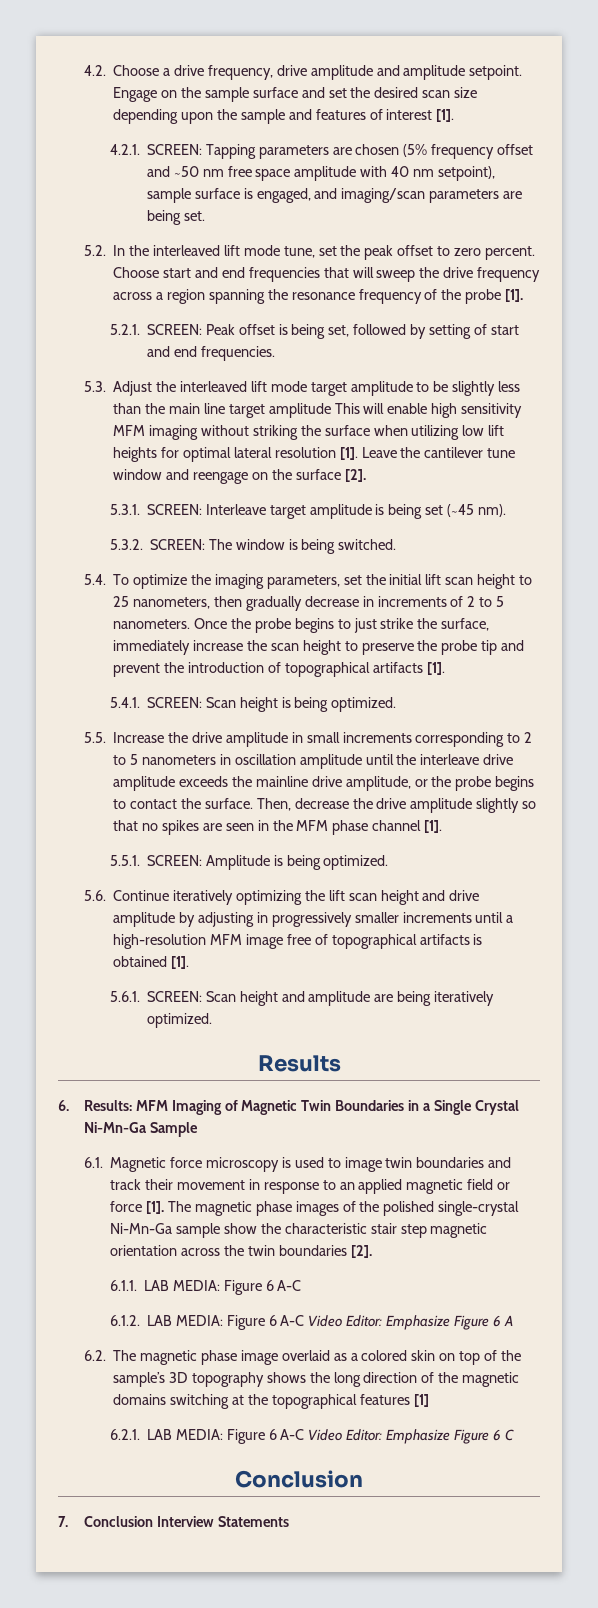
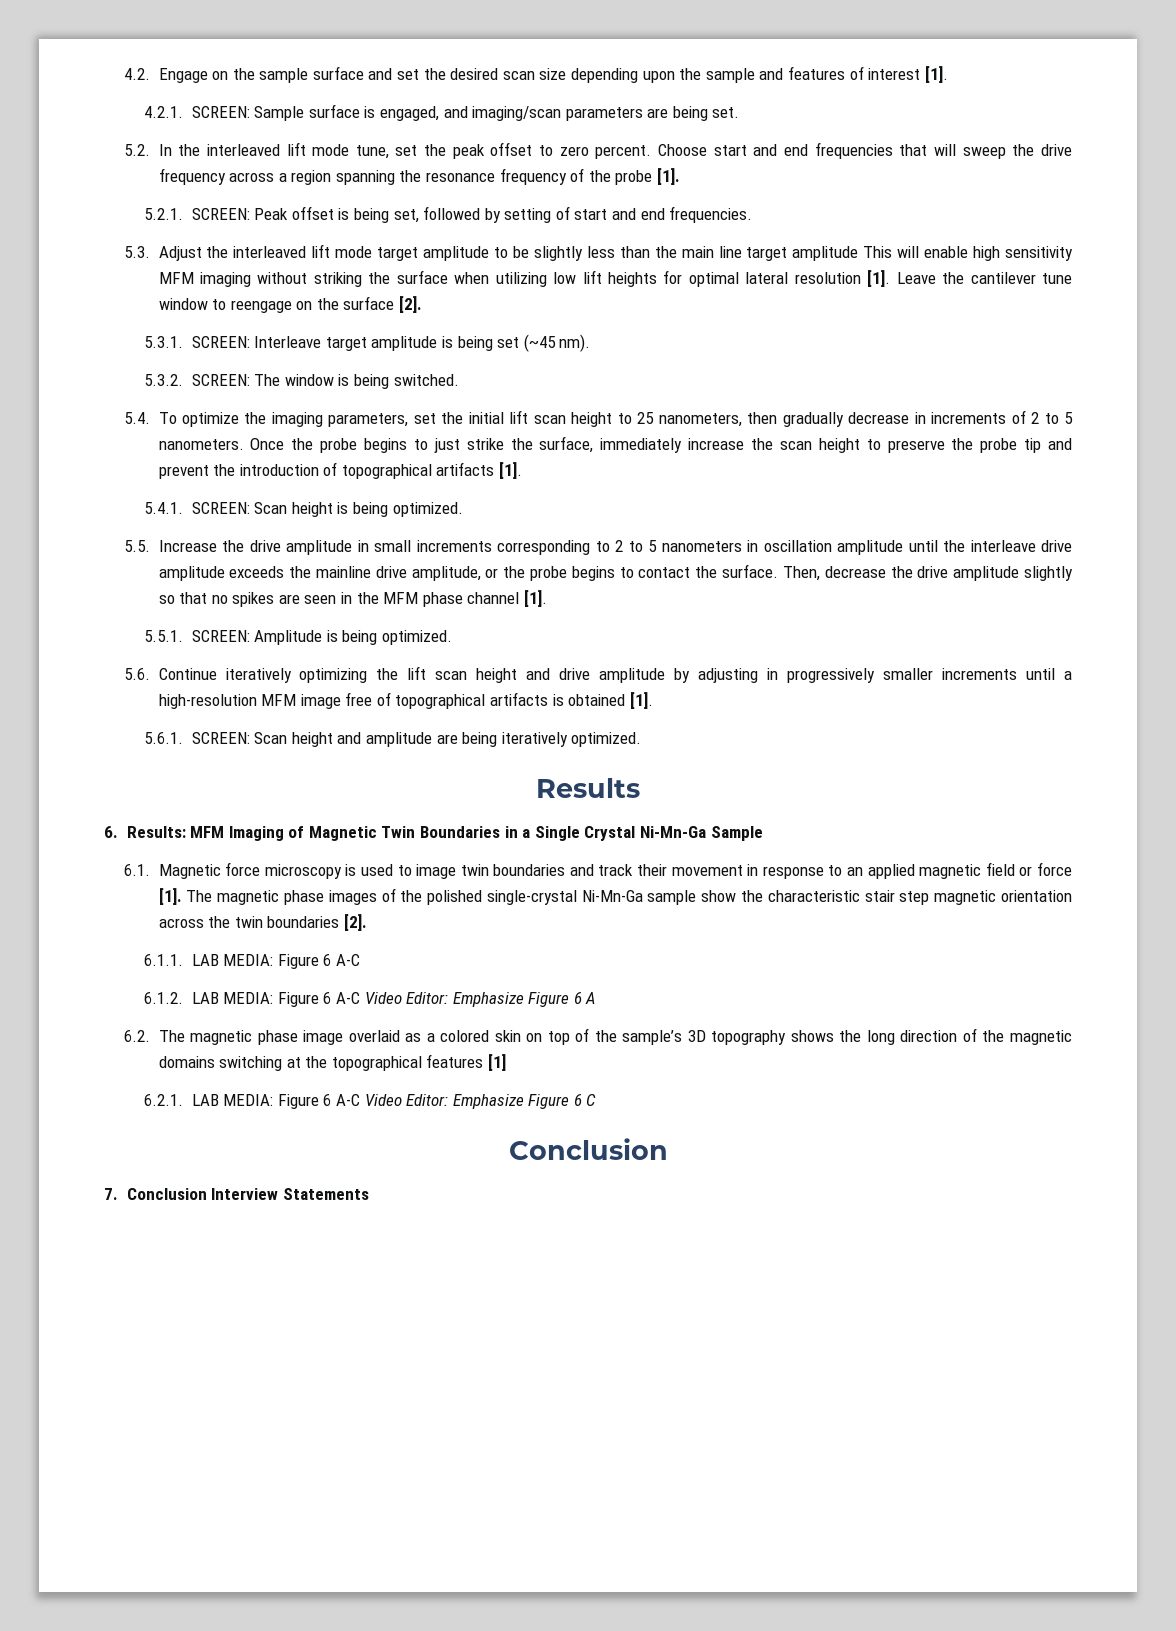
- 4.2. Choose a drive frequency, drive amplitude and amplitude setpoint. Engage on the sample surface and set the desired scan size depending upon the sample and features of interest [1].
+ 4.2. Engage on the sample surface and set the desired scan size depending upon the sample and features of interest [1].
- 4.2.1. SCREEN: Tapping parameters are chosen (5% frequency offset and ~50 nm free space amplitude with 40 nm setpoint), sample surface is engaged, and imaging/scan parameters are being set.
+ 4.2.1. SCREEN: Sample surface is engaged, and imaging/scan parameters are being set.
- Leave the cantilever tune window and reengage on the surface [2].
+ Leave the cantilever tune window to reengage on the surface [2].

